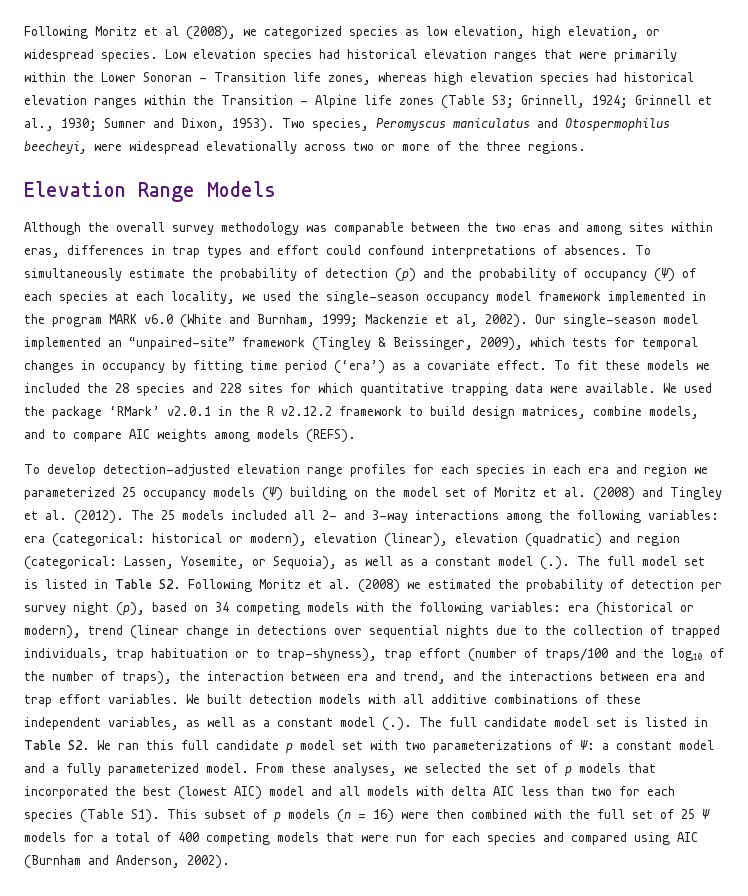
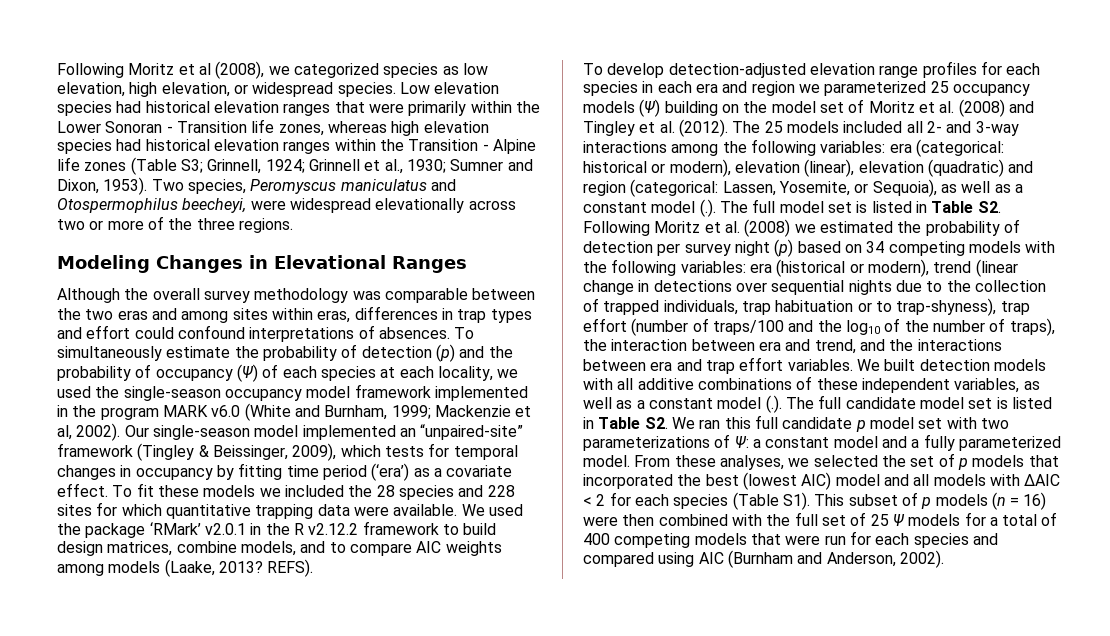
- Elevation Range Models
+ Modeling Changes in Elevational Ranges
- We used the package ‘RMark’ v2.0.1 in the R v2.12.2 framework to build design matrices, combine models, and to compare AIC weights among models (REFS).
+ We used the package ‘RMark’ v2.0.1 in the R v2.12.2 framework to build design matrices, combine models, and to compare AIC weights among models (Laake, 2013? REFS).
- Lassen, Yosemite, or Sequoia), as well as a constant model (.). The full model set is listed in Table S2. Following Moritz et al. (2008) we estimated the probability of detection per survey night (p), based on 34 competing models with the following variables:
+ Lassen, Yosemite, or Sequoia), as well as a constant model (.). The full model set is listed in Table S2. Following Moritz et al. (2008) we estimated the probability of detection per survey night (p) based on 34 competing models with the following variables:
- From these analyses, we selected the set of p models that incorporated the best (lowest AIC) model and all models with delta AIC less than two for each species (Table S1). This subset of p models (n = 16) were then combined with the full set of 25 Ψ models for a total of 400 competing models that were run for each species and compared using AIC (Burnham and Anderson, 2002).
+ From these analyses, we selected the set of p models that incorporated the best (lowest AIC) model and all models with ΔAIC < 2 for each species (Table S1). This subset of p models (n = 16) were then combined with the full set of 25 Ψ models for a total of 400 competing models that were run for each species and compared using AIC (Burnham and Anderson, 2002).

